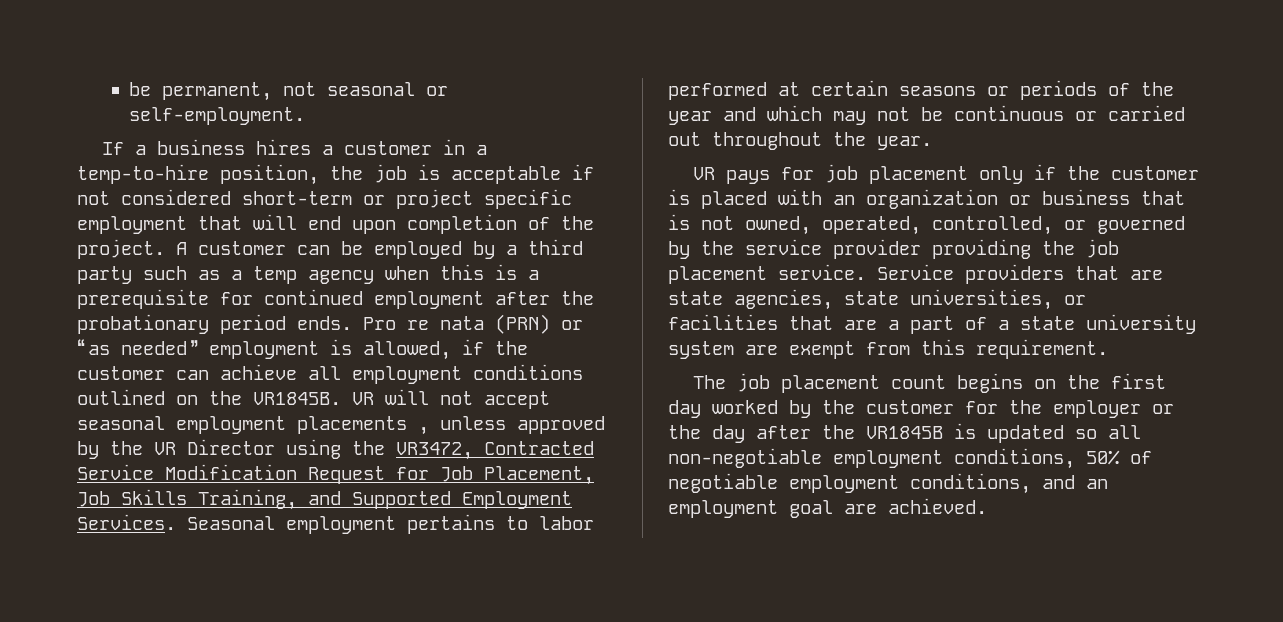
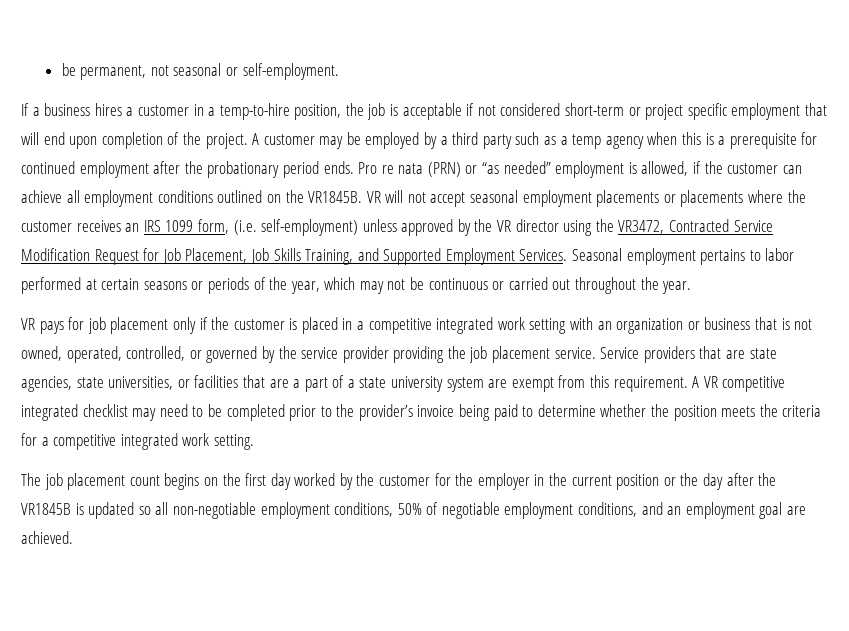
- A customer can be employed by a third party such as a temp agency when this is a prerequisite for continued employment after the probationary period ends.
+ A customer may be employed by a third party such as a temp agency when this is a prerequisite for continued employment after the probationary period ends.
- VR will not accept seasonal employment placements , unless approved by the VR Director using the VR3472, Contracted Service Modification Request for Job Placement, Job Skills Training, and Supported Employment Services.
+ VR will not accept seasonal employment placements or placements where the customer receives an IRS 1099 form, (i.e. self-employment) unless approved by the VR director using the VR3472, Contracted Service Modification Request for Job Placement, Job Skills Training, and Supported Employment Services.
- Seasonal employment pertains to labor performed at certain seasons or periods of the year and which may not be continuous or carried out throughout the year.
+ Seasonal employment pertains to labor performed at certain seasons or periods of the year, which may not be continuous or carried out throughout the year.
- VR pays for job placement only if the customer is placed with an organization or business that is not owned, operated, controlled, or governed by the service provider providing the job placement service.
+ VR pays for job placement only if the customer is placed in a competitive integrated work setting with an organization or business that is not owned, operated, controlled, or governed by the service provider providing the job placement service.
+ A VR competitive integrated checklist may need to be completed prior to the provider’s invoice being paid to determine whether the position meets the criteria for a competitive integrated work setting.
- The job placement count begins on the first day worked by the customer for the employer or the day after the VR1845B is updated so all non-negotiable employment conditions, 50% of negotiable employment conditions, and an employment goal are achieved.
+ The job placement count begins on the first day worked by the customer for the employer in the current position or the day after the VR1845B is updated so all non-negotiable employment conditions, 50% of negotiable employment conditions, and an employment goal are achieved.

